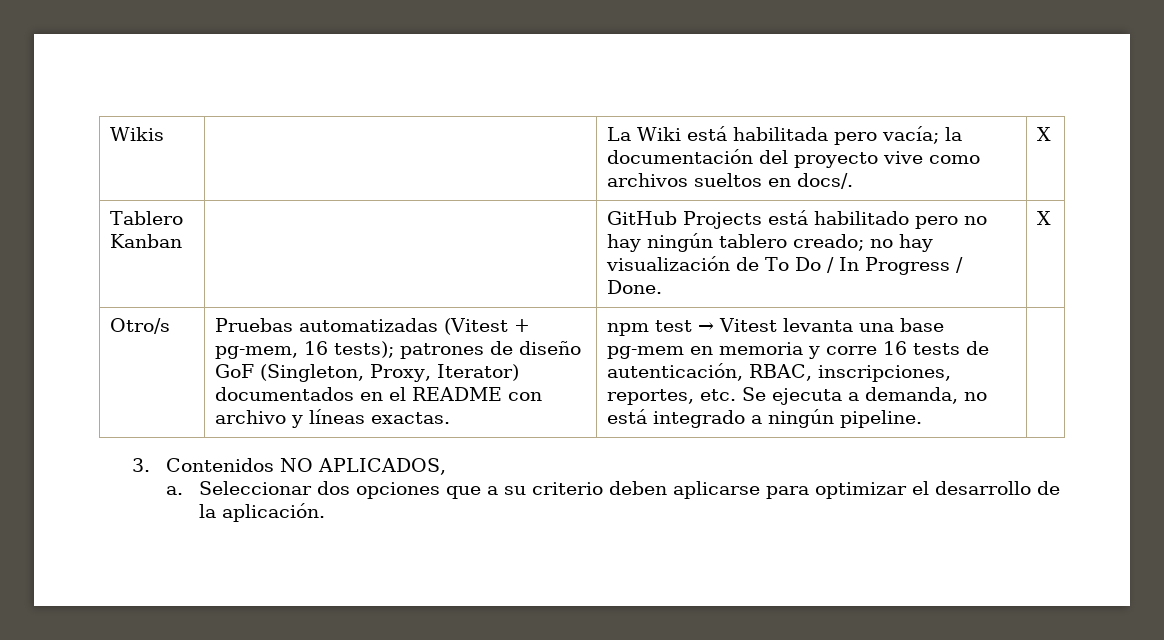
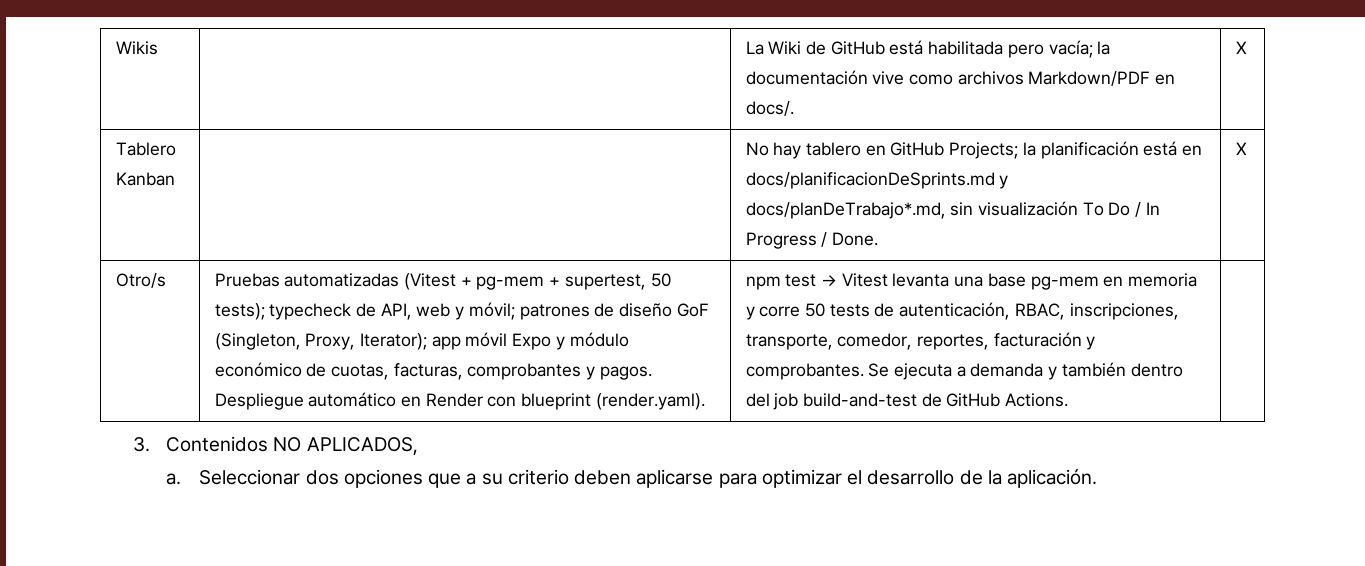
- Wikis | | La Wiki está habilitada pero vacía; la documentación del proyecto vive como archivos sueltos en docs/. | X
+ Wikis | | La Wiki de GitHub está habilitada pero vacía; la documentación vive como archivos Markdown/PDF en docs/. | X
- Tablero Kanban | | GitHub Projects está habilitado pero no hay ningún tablero creado; no hay visualización de To Do / In Progress / Done. | X
+ Tablero Kanban | | No hay tablero en GitHub Projects; la planificación está en docs/planificacionDeSprints.md y docs/planDeTrabajo*.md, sin visualización To Do / In Progress / Done. | X
- Pruebas automatizadas (Vitest + pg-mem, 16 tests); patrones de diseño GoF (Singleton, Proxy, Iterator) documentados en el README con archivo y líneas exactas.
+ Pruebas automatizadas (Vitest + pg-mem + supertest, 50 tests); typecheck de API, web y móvil; patrones de diseño GoF (Singleton, Proxy, Iterator); app móvil Expo y módulo económico de cuotas, facturas, comprobantes y pagos. Despliegue automático en Render con blueprint (render.yaml).
- npm test → Vitest levanta una base pg-mem en memoria y corre 16 tests de autenticación, RBAC, inscripciones, reportes, etc. Se ejecuta a demanda, no está integrado a ningún pipeline.
+ npm test → Vitest levanta una base pg-mem en memoria y corre 50 tests de autenticación, RBAC, inscripciones, transporte, comedor, reportes, facturación y comprobantes. Se ejecuta a demanda y también dentro del job build-and-test de GitHub Actions.

